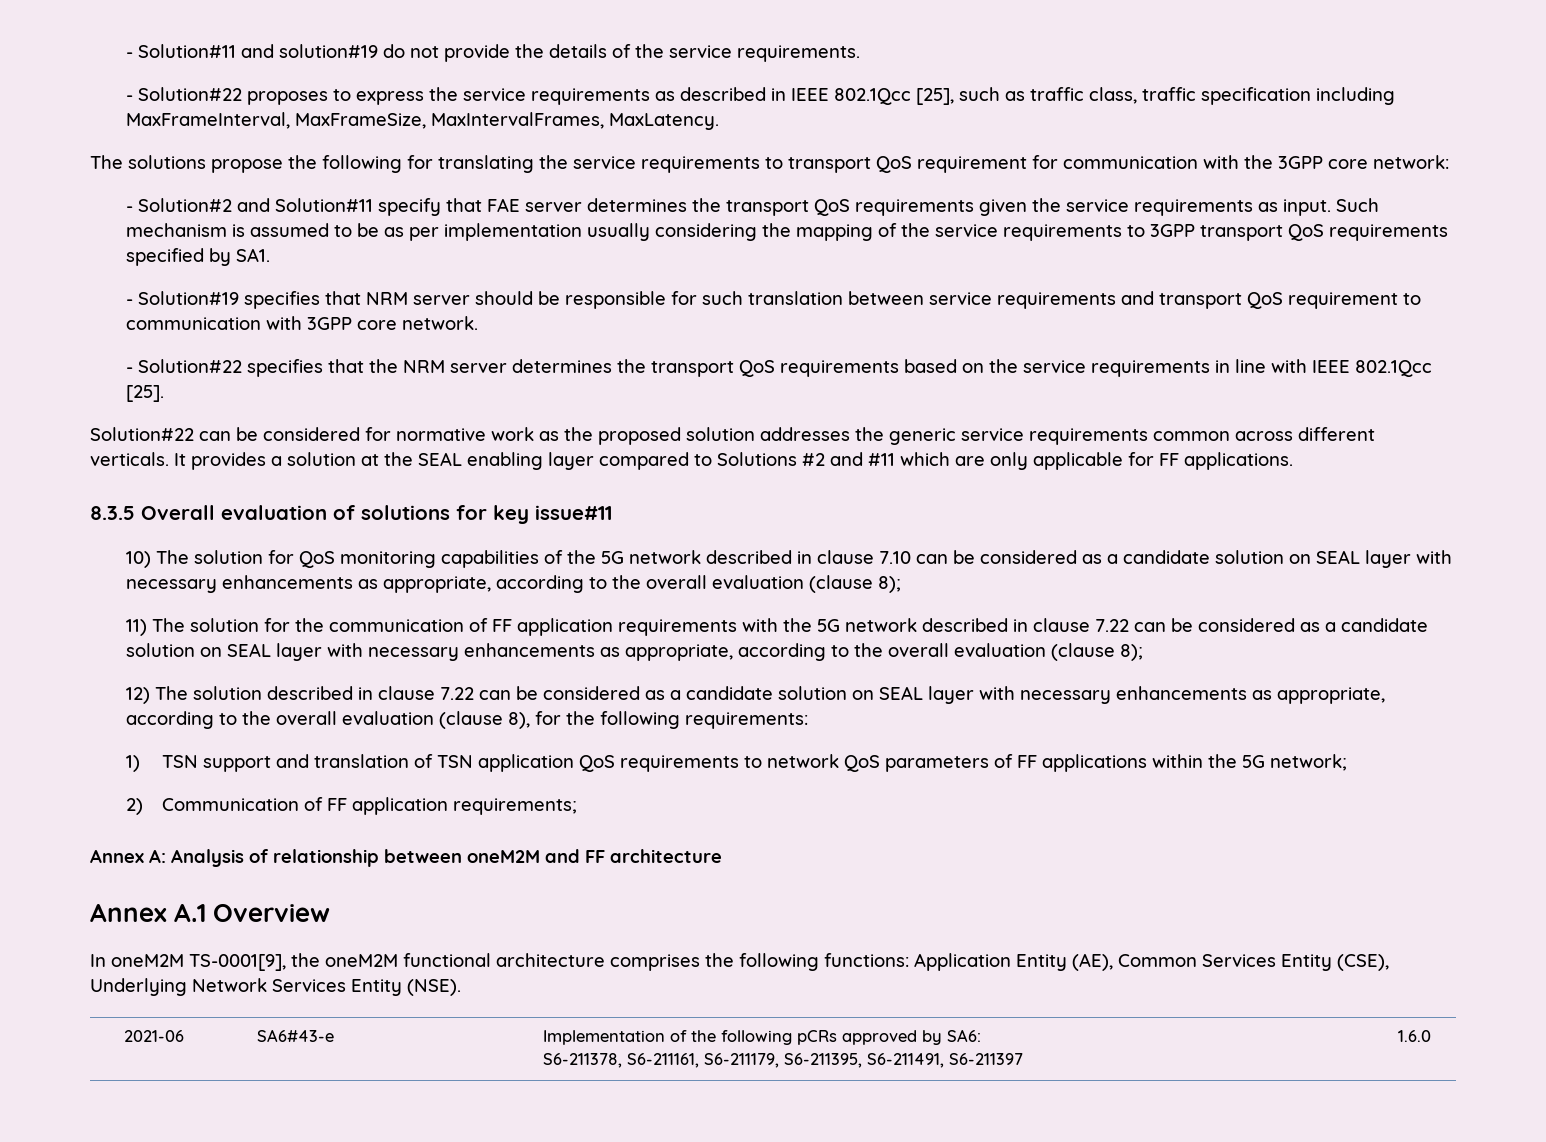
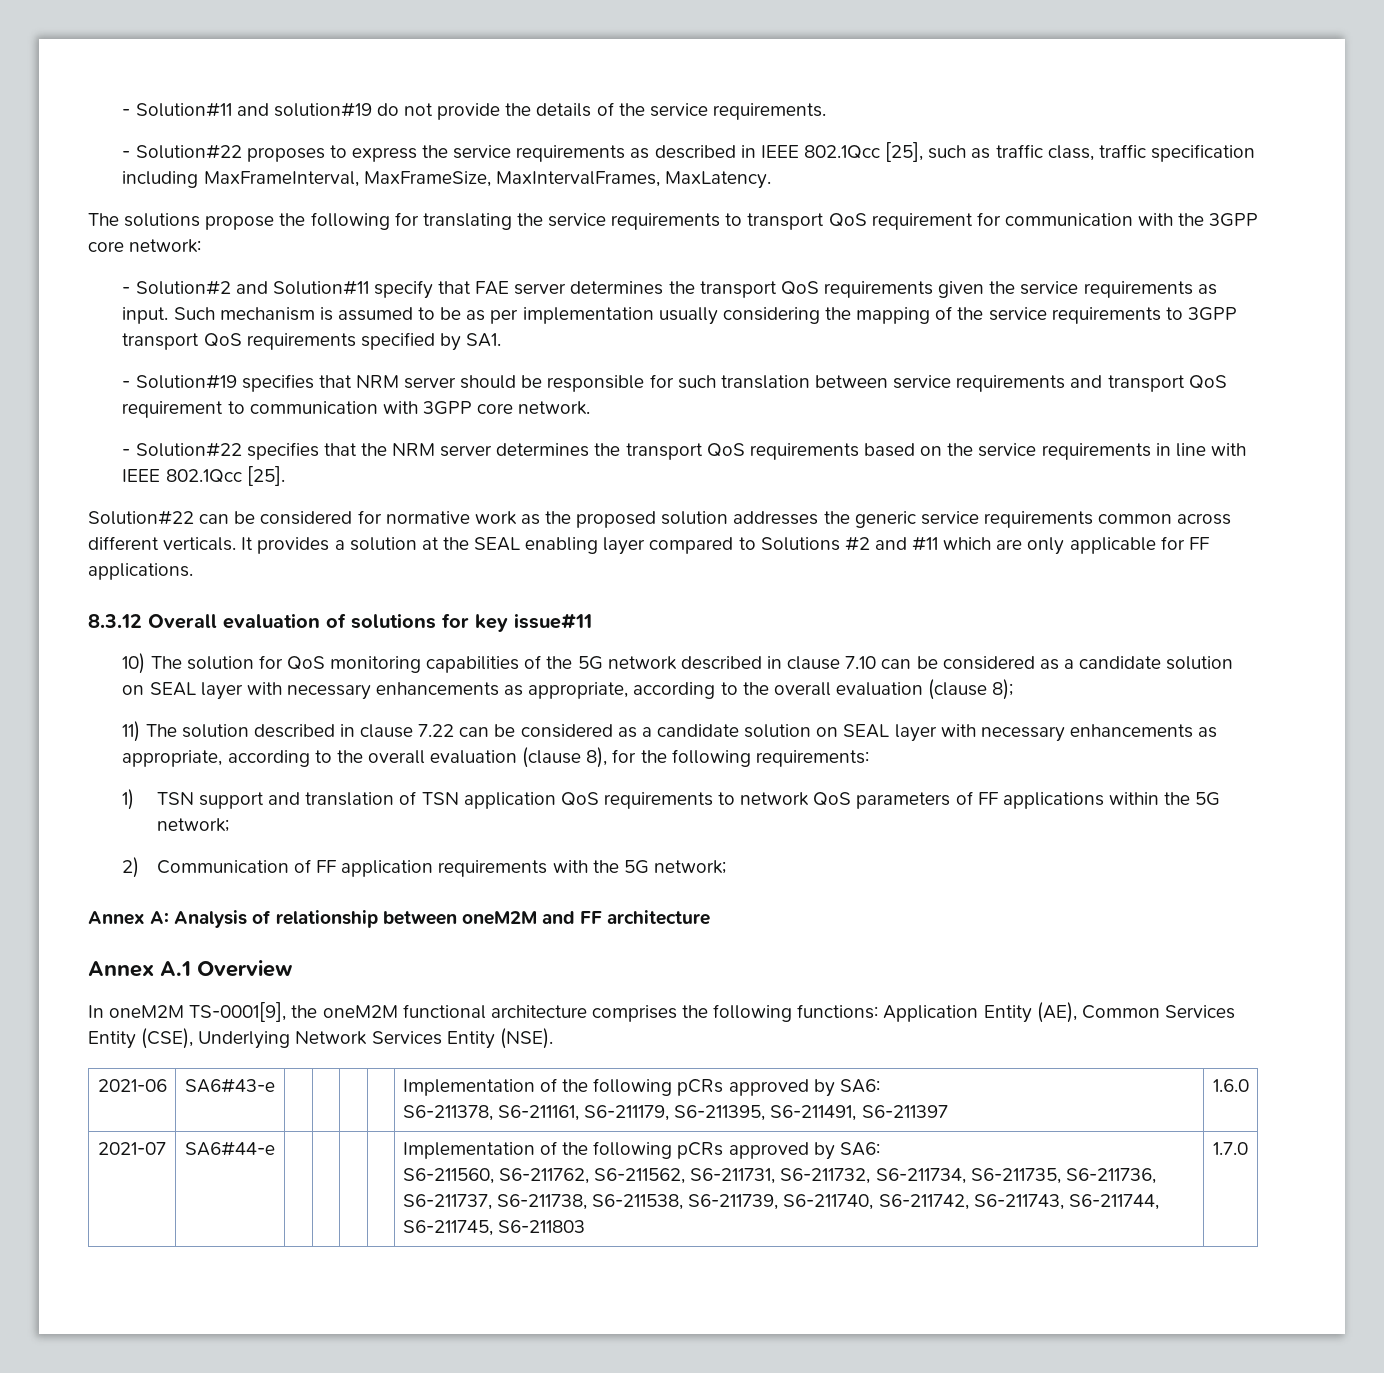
- 8.3.5 Overall evaluation of solutions for key issue#11
+ 8.3.12 Overall evaluation of solutions for key issue#11
- 11) The solution for the communication of FF application requirements with the 5G network described in clause 7.22 can be considered as a candidate solution on SEAL layer with necessary enhancements as appropriate, according to the overall evaluation (clause 8);
- 12) The solution described in clause 7.22 can be considered as a candidate solution on SEAL layer with necessary enhancements as appropriate, according to the overall evaluation (clause 8), for the following requirements:
+ 11) The solution described in clause 7.22 can be considered as a candidate solution on SEAL layer with necessary enhancements as appropriate, according to the overall evaluation (clause 8), for the following requirements:
- 2) Communication of FF application requirements;
+ 2) Communication of FF application requirements with the 5G network;
+ 2021-07 | SA6#44-e | | | | | Implementation of the following pCRs approved by SA6:
+ S6-211560, S6-211762, S6-211562, S6-211731, S6-211732, S6-211734, S6-211735, S6-211736, S6-211737, S6-211738, S6-211538, S6-211739, S6-211740, S6-211742, S6-211743, S6-211744, S6-211745, S6-211803 | 1.7.0

